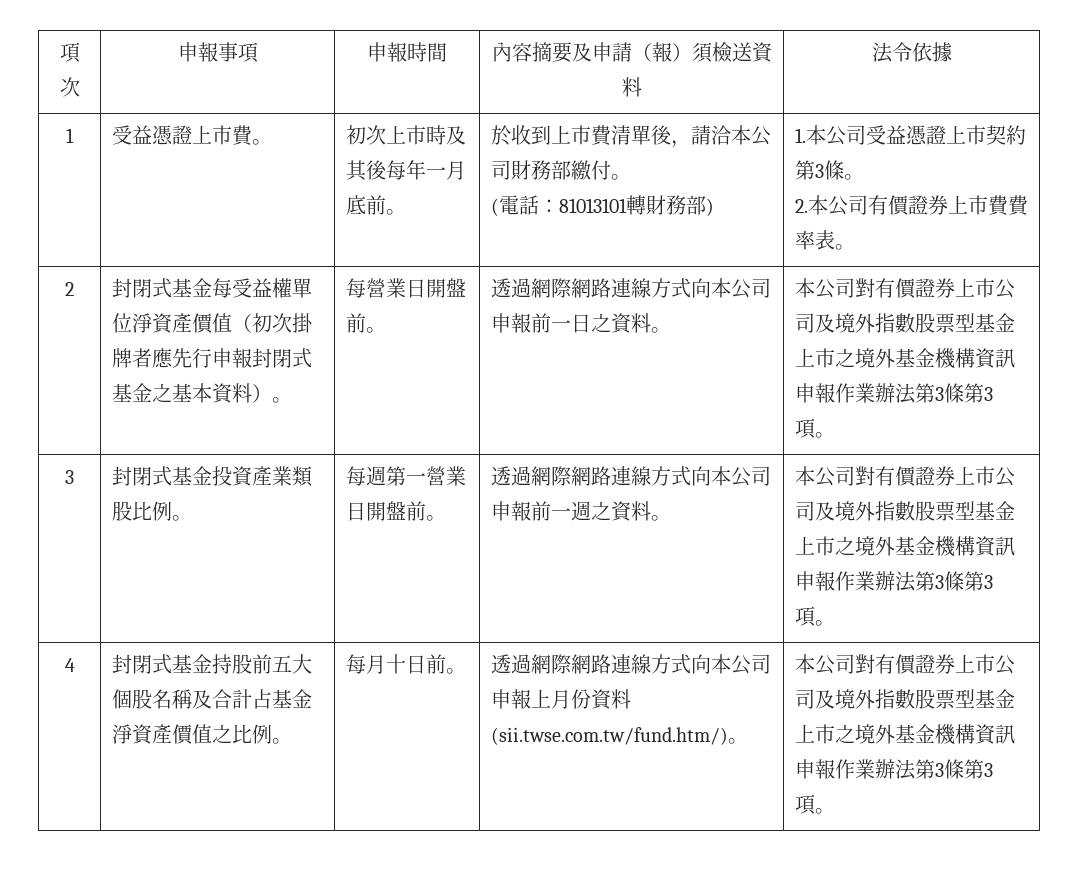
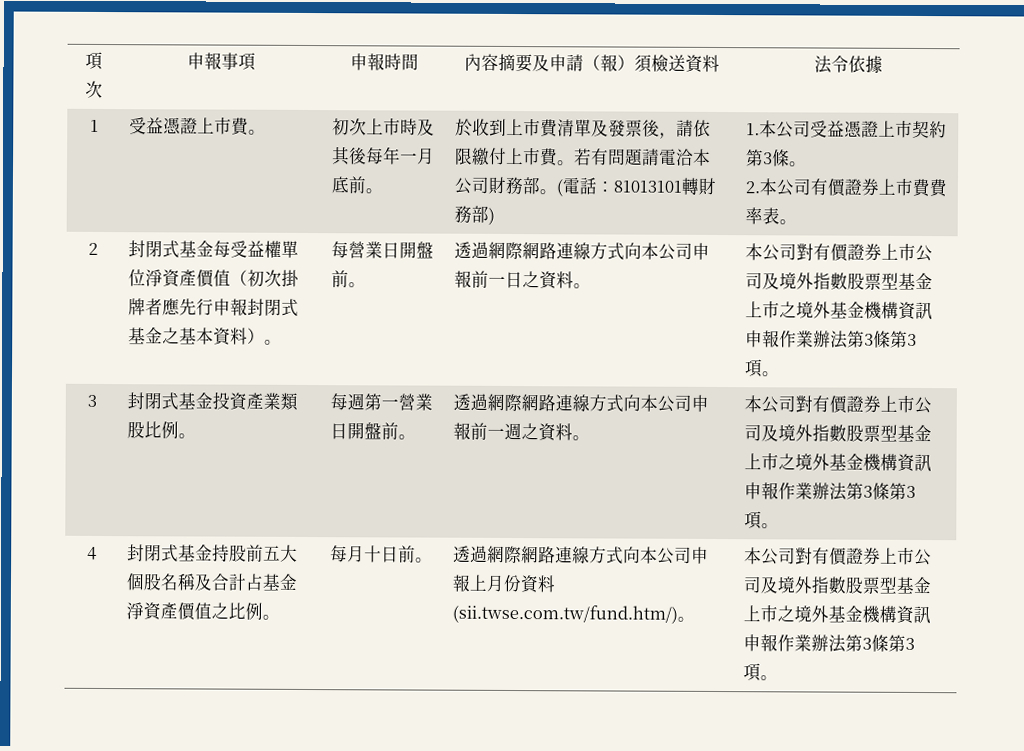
- 於收到上市費清單後，請洽本公司財務部繳付。
- (電話：81013101轉財務部)
+ 於收到上市費清單及發票後，請依限繳付上市費。若有問題請電洽本公司財務部。(電話：81013101轉財務部)

